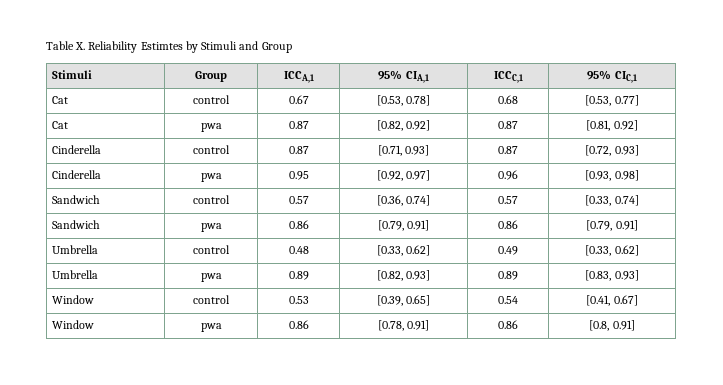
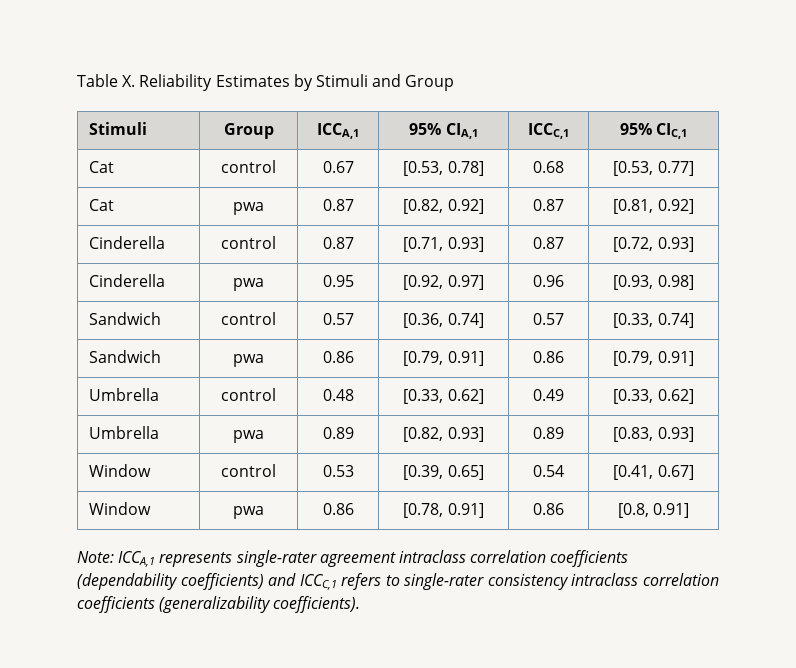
- Table X. Reliability Estimtes by Stimuli and Group
+ Table X. Reliability Estimates by Stimuli and Group
+ Note: ICCA,1 represents single-rater agreement intraclass correlation coefficients (dependability coefficients) and ICCC,1 refers to single-rater consistency intraclass correlation coefficients (generalizability coefficients).

